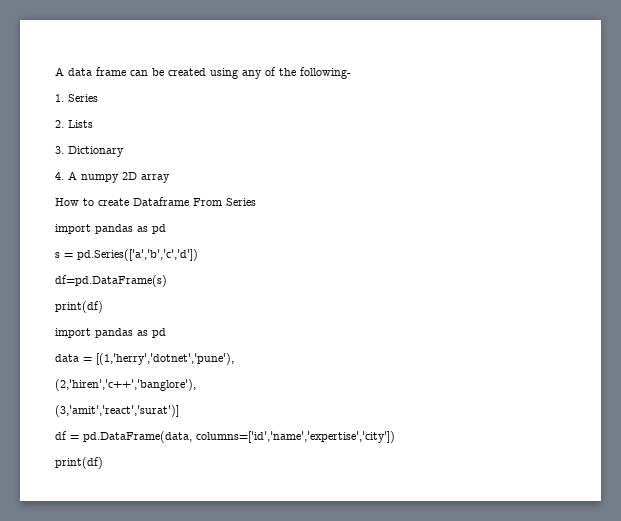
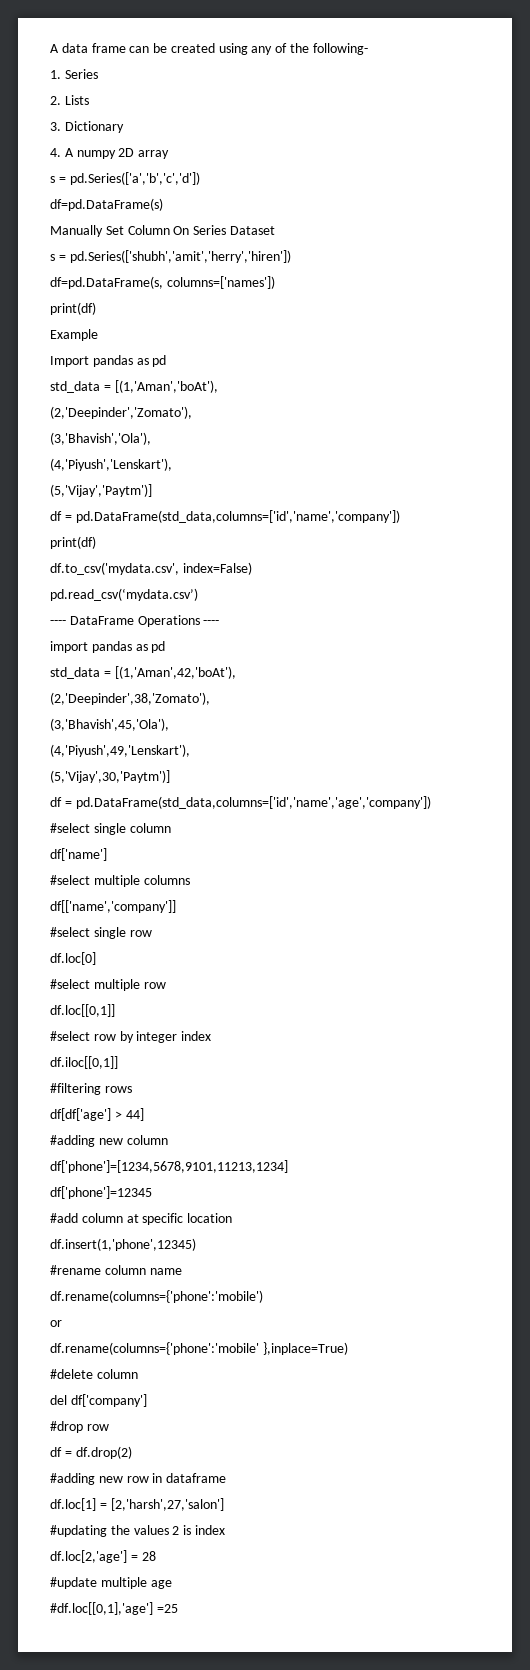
- How to create Dataframe From Series
- import pandas as pd
  s = pd.Series(['a','b','c','d'])
  df=pd.DataFrame(s)
+ Manually Set Column On Series Dataset
+ s = pd.Series(['shubh','amit','herry','hiren'])
+ df=pd.DataFrame(s, columns=['names'])
  print(df)
+ Example
+ Import pandas as pd
+ std_data = [(1,'Aman','boAt'),
+ (2,'Deepinder','Zomato'),
+ (3,'Bhavish','Ola'),
+ (4,'Piyush','Lenskart'),
+ (5,'Vijay','Paytm')]
+ df = pd.DataFrame(std_data,columns=['id','name','company'])
+ print(df)
+ df.to_csv('mydata.csv', index=False)
+ pd.read_csv(‘mydata.csv’)
+ ---- DataFrame Operations ----
  import pandas as pd
- data = [(1,'herry','dotnet','pune'),
- (2,'hiren','c++','banglore'),
- (3,'amit','react','surat')]
- df = pd.DataFrame(data, columns=['id','name','expertise','city'])
- print(df)
+ std_data = [(1,'Aman',42,'boAt'),
+ (2,'Deepinder',38,'Zomato'),
+ (3,'Bhavish',45,'Ola'),
+ (4,'Piyush',49,'Lenskart'),
+ (5,'Vijay',30,'Paytm')]
+ df = pd.DataFrame(std_data,columns=['id','name','age','company'])
+ #select single column
+ df['name']
+ #select multiple columns
+ df[['name','company']]
+ #select single row
+ df.loc[0]
+ #select multiple row
+ df.loc[[0,1]]
+ #select row by integer index
+ df.iloc[[0,1]]
+ #filtering rows
+ df[df['age'] > 44]
+ #adding new column
+ df['phone']=[1234,5678,9101,11213,1234]
+ df['phone']=12345
+ #add column at specific location
+ df.insert(1,'phone',12345)
+ #rename column name
+ df.rename(columns={'phone':'mobile')
+ or
+ df.rename(columns={'phone':'mobile' },inplace=True)
+ #delete column
+ del df['company']
+ #drop row
+ df = df.drop(2)
+ #adding new row in dataframe
+ df.loc[1] = [2,'harsh',27,'salon']
+ #updating the values 2 is index
+ df.loc[2,'age'] = 28
+ #update multiple age
+ #df.loc[[0,1],'age'] =25

